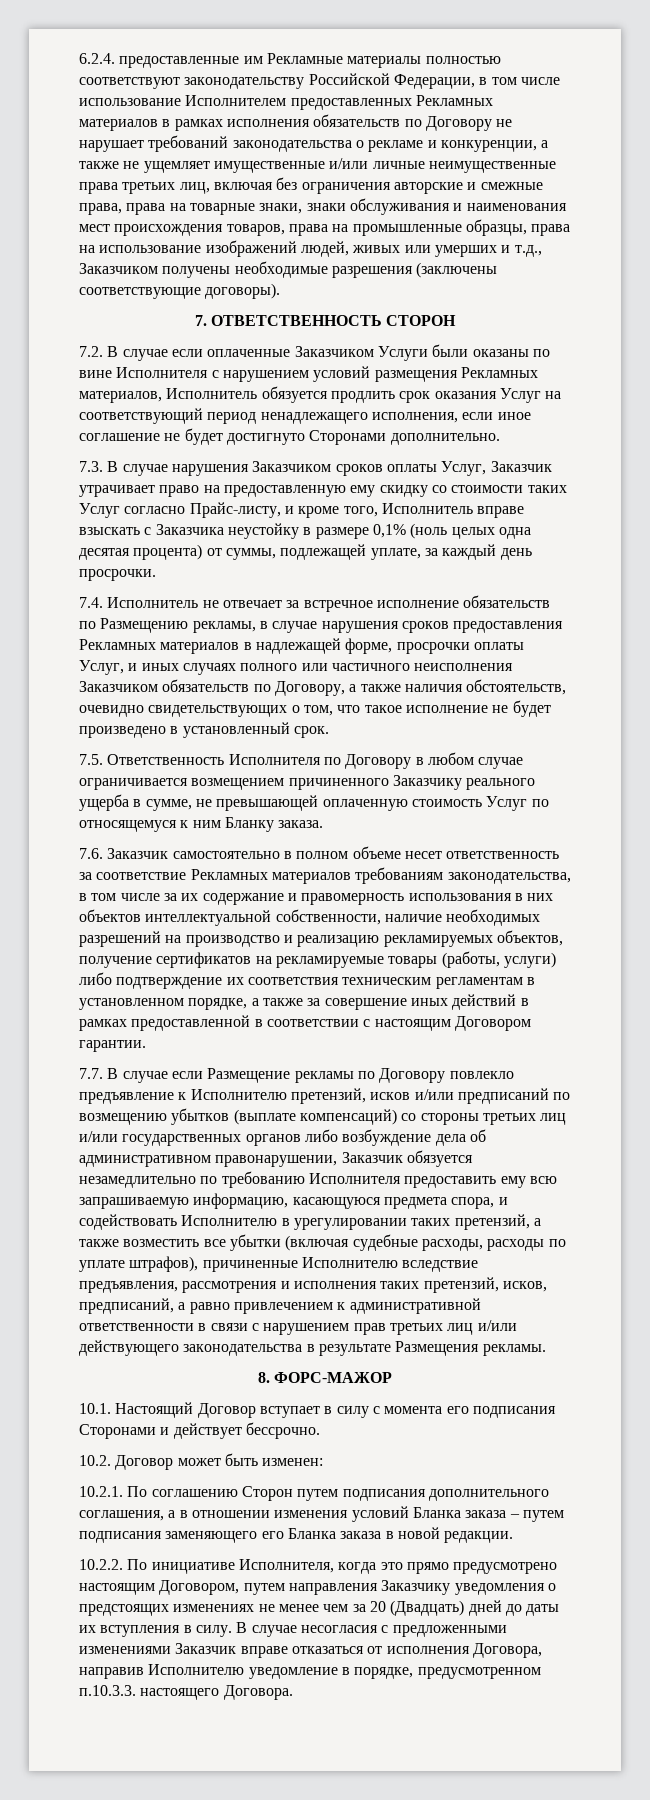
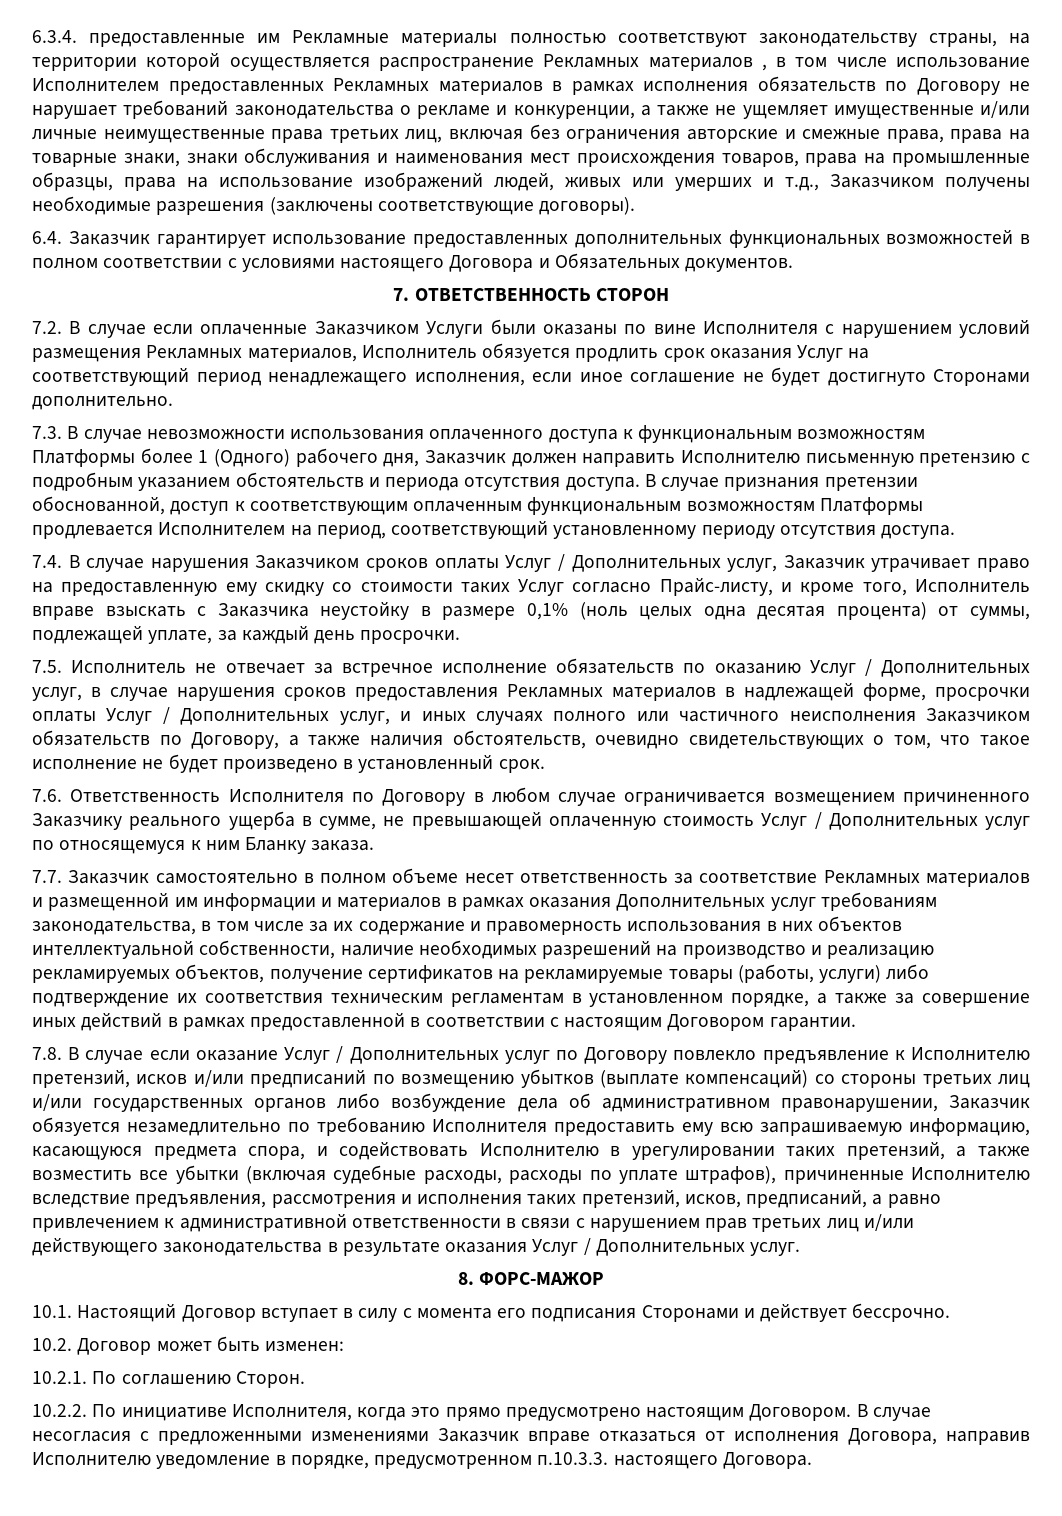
- 6.2.4. предоставленные им Рекламные материалы полностью соответствуют законодательству Российской Федерации, в том числе использование Исполнителем предоставленных Рекламных материалов в рамках исполнения обязательств по Договору не нарушает требований законодательства о рекламе и конкуренции, а также не ущемляет имущественные и/или личные неимущественные права третьих лиц, включая без ограничения авторские и смежные права, права на товарные знаки, знаки обслуживания и наименования мест происхождения товаров, права на промышленные образцы, права на использование изображений людей, живых или умерших и т.д., Заказчиком получены необходимые разрешения (заключены соответствующие договоры).
+ 6.3.4. предоставленные им Рекламные материалы полностью соответствуют законодательству страны, на территории которой осуществляется распространение Рекламных материалов , в том числе использование Исполнителем предоставленных Рекламных материалов в рамках исполнения обязательств по Договору не нарушает требований законодательства о рекламе и конкуренции, а также не ущемляет имущественные и/или личные неимущественные права третьих лиц, включая без ограничения авторские и смежные права, права на товарные знаки, знаки обслуживания и наименования мест происхождения товаров, права на промышленные образцы, права на использование изображений людей, живых или умерших и т.д., Заказчиком получены необходимые разрешения (заключены соответствующие договоры).
+ 6.4. Заказчик гарантирует использование предоставленных дополнительных функциональных возможностей в полном соответствии с условиями настоящего Договора и Обязательных документов.
- 7.3. В случае нарушения Заказчиком сроков оплаты Услуг, Заказчик утрачивает право на предоставленную ему скидку со стоимости таких Услуг согласно Прайс-листу, и кроме того, Исполнитель вправе взыскать с Заказчика неустойку в размере 0,1% (ноль целых одна десятая процента) от суммы, подлежащей уплате, за каждый день просрочки.
+ 7.3. В случае невозможности использования оплаченного доступа к функциональным возможностям Платформы более 1 (Одного) рабочего дня, Заказчик должен направить Исполнителю письменную претензию с подробным указанием обстоятельств и периода отсутствия доступа. В случае признания претензии обоснованной, доступ к соответствующим оплаченным функциональным возможностям Платформы продлевается Исполнителем на период, соответствующий установленному периоду отсутствия доступа.
+ 7.4. В случае нарушения Заказчиком сроков оплаты Услуг / Дополнительных услуг, Заказчик утрачивает право на предоставленную ему скидку со стоимости таких Услуг согласно Прайс-листу, и кроме того, Исполнитель вправе взыскать с Заказчика неустойку в размере 0,1% (ноль целых одна десятая процента) от суммы, подлежащей уплате, за каждый день просрочки.
- 7.4. Исполнитель не отвечает за встречное исполнение обязательств по Размещению рекламы, в случае нарушения сроков предоставления Рекламных материалов в надлежащей форме, просрочки оплаты Услуг, и иных случаях полного или частичного неисполнения Заказчиком обязательств по Договору, а также наличия обстоятельств, очевидно свидетельствующих о том, что такое исполнение не будет произведено в установленный срок.
+ 7.5. Исполнитель не отвечает за встречное исполнение обязательств по оказанию Услуг / Дополнительных услуг, в случае нарушения сроков предоставления Рекламных материалов в надлежащей форме, просрочки оплаты Услуг / Дополнительных услуг, и иных случаях полного или частичного неисполнения Заказчиком обязательств по Договору, а также наличия обстоятельств, очевидно свидетельствующих о том, что такое исполнение не будет произведено в установленный срок.
- 7.5. Ответственность Исполнителя по Договору в любом случае ограничивается возмещением причиненного Заказчику реального ущерба в сумме, не превышающей оплаченную стоимость Услуг по относящемуся к ним Бланку заказа.
+ 7.6. Ответственность Исполнителя по Договору в любом случае ограничивается возмещением причиненного Заказчику реального ущерба в сумме, не превышающей оплаченную стоимость Услуг / Дополнительных услуг по относящемуся к ним Бланку заказа.
- 7.6. Заказчик самостоятельно в полном объеме несет ответственность за соответствие Рекламных материалов требованиям законодательства, в том числе за их содержание и правомерность использования в них объектов интеллектуальной собственности, наличие необходимых разрешений на производство и реализацию рекламируемых объектов, получение сертификатов на рекламируемые товары (работы, услуги) либо подтверждение их соответствия техническим регламентам в установленном порядке, а также за совершение иных действий в рамках предоставленной в соответствии с настоящим Договором гарантии.
+ 7.7. Заказчик самостоятельно в полном объеме несет ответственность за соответствие Рекламных материалов и размещенной им информации и материалов в рамках оказания Дополнительных услуг требованиям законодательства, в том числе за их содержание и правомерность использования в них объектов интеллектуальной собственности, наличие необходимых разрешений на производство и реализацию рекламируемых объектов, получение сертификатов на рекламируемые товары (работы, услуги) либо подтверждение их соответствия техническим регламентам в установленном порядке, а также за совершение иных действий в рамках предоставленной в соответствии с настоящим Договором гарантии.
- 7.7. В случае если Размещение рекламы по Договору повлекло предъявление к Исполнителю претензий, исков и/или предписаний по возмещению убытков (выплате компенсаций) со стороны третьих лиц и/или государственных органов либо возбуждение дела об административном правонарушении, Заказчик обязуется незамедлительно по требованию Исполнителя предоставить ему всю запрашиваемую информацию, касающуюся предмета спора, и содействовать Исполнителю в урегулировании таких претензий, а также возместить все убытки (включая судебные расходы, расходы по уплате штрафов), причиненные Исполнителю вследствие предъявления, рассмотрения и исполнения таких претензий, исков, предписаний, а равно привлечением к административной ответственности в связи с нарушением прав третьих лиц и/или действующего законодательства в результате Размещения рекламы.
+ 7.8. В случае если оказание Услуг / Дополнительных услуг по Договору повлекло предъявление к Исполнителю претензий, исков и/или предписаний по возмещению убытков (выплате компенсаций) со стороны третьих лиц и/или государственных органов либо возбуждение дела об административном правонарушении, Заказчик обязуется незамедлительно по требованию Исполнителя предоставить ему всю запрашиваемую информацию, касающуюся предмета спора, и содействовать Исполнителю в урегулировании таких претензий, а также возместить все убытки (включая судебные расходы, расходы по уплате штрафов), причиненные Исполнителю вследствие предъявления, рассмотрения и исполнения таких претензий, исков, предписаний, а равно привлечением к административной ответственности в связи с нарушением прав третьих лиц и/или действующего законодательства в результате оказания Услуг / Дополнительных услуг.
- 10.2.1. По соглашению Сторон путем подписания дополнительного соглашения, а в отношении изменения условий Бланка заказа – путем подписания заменяющего его Бланка заказа в новой редакции.
+ 10.2.1. По соглашению Сторон.
- 10.2.2. По инициативе Исполнителя, когда это прямо предусмотрено настоящим Договором, путем направления Заказчику уведомления о предстоящих изменениях не менее чем за 20 (Двадцать) дней до даты их вступления в силу.
+ 10.2.2. По инициативе Исполнителя, когда это прямо предусмотрено настоящим Договором.

